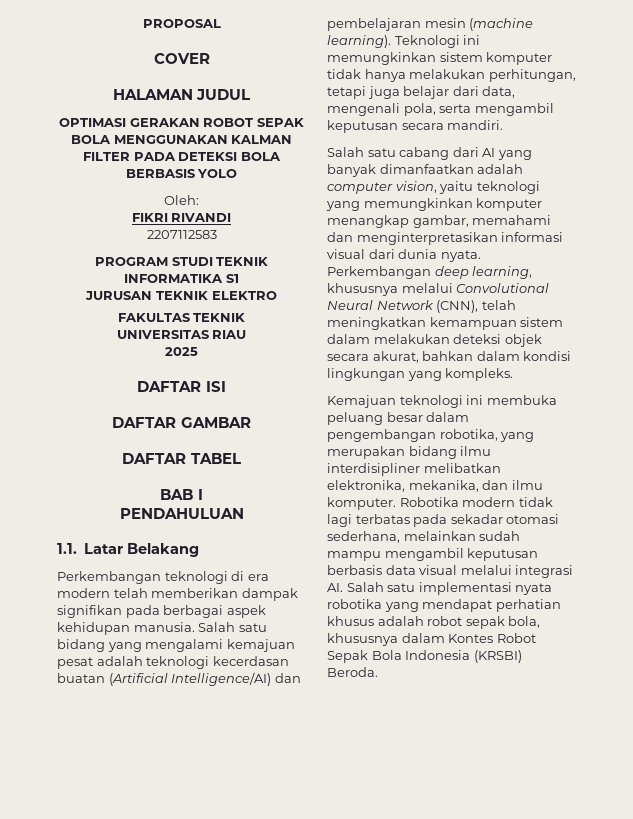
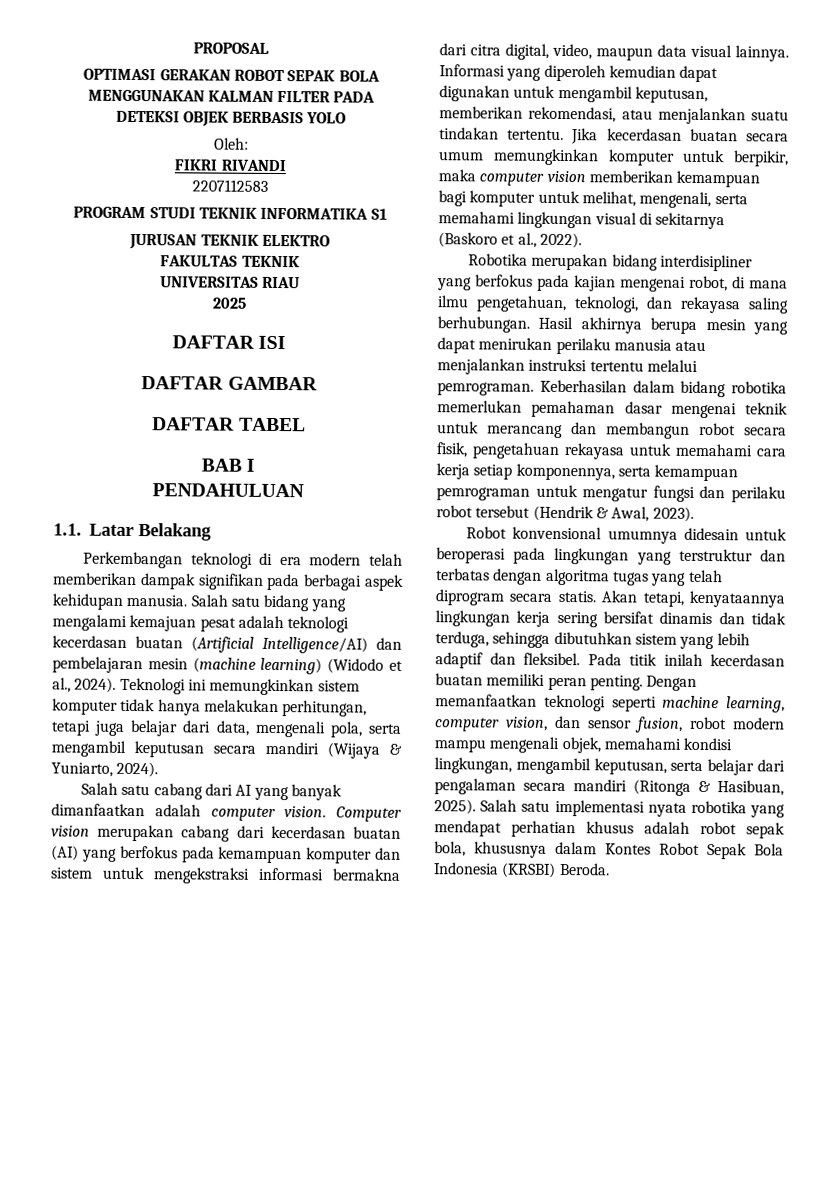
- COVER
- HALAMAN JUDUL
- OPTIMASI GERAKAN ROBOT SEPAK BOLA MENGGUNAKAN KALMAN FILTER PADA DETEKSI BOLA BERBASIS YOLO
+ OPTIMASI GERAKAN ROBOT SEPAK BOLA MENGGUNAKAN KALMAN FILTER PADA DETEKSI OBJEK BERBASIS YOLO
- Salah satu bidang yang mengalami kemajuan pesat adalah teknologi kecerdasan buatan (Artificial Intelligence/AI) dan pembelajaran mesin (machine learning).
+ Salah satu bidang yang mengalami kemajuan pesat adalah teknologi kecerdasan buatan (Artificial Intelligence/AI) dan pembelajaran mesin (machine learning) (Widodo et al., 2024).
- Teknologi ini memungkinkan sistem komputer tidak hanya melakukan perhitungan, tetapi juga belajar dari data, mengenali pola, serta mengambil keputusan secara mandiri.
+ Teknologi ini memungkinkan sistem komputer tidak hanya melakukan perhitungan, tetapi juga belajar dari data, mengenali pola, serta mengambil keputusan secara mandiri (Wijaya & Yuniarto, 2024).
- Salah satu cabang dari AI yang banyak dimanfaatkan adalah computer vision, yaitu teknologi yang memungkinkan komputer menangkap gambar, memahami dan menginterpretasikan informasi visual dari dunia nyata. Perkembangan deep learning, khususnya melalui Convolutional Neural Network (CNN), telah meningkatkan kemampuan sistem dalam melakukan deteksi objek secara akurat, bahkan dalam kondisi lingkungan yang kompleks.
- Kemajuan teknologi ini membuka peluang besar dalam pengembangan robotika, yang merupakan bidang ilmu interdisipliner melibatkan elektronika, mekanika, dan ilmu komputer. Robotika modern tidak lagi terbatas pada sekadar otomasi sederhana, melainkan sudah mampu mengambil keputusan berbasis data visual melalui integrasi AI. Salah satu implementasi nyata robotika yang mendapat perhatian khusus adalah robot sepak bola, khususnya dalam Kontes Robot Sepak Bola Indonesia (KRSBI) Beroda.
+ Salah satu cabang dari AI yang banyak dimanfaatkan adalah computer vision. Computer vision merupakan cabang dari kecerdasan buatan (AI) yang berfokus pada kemampuan komputer dan sistem untuk mengekstraksi informasi bermakna dari citra digital, video, maupun data visual lainnya. Informasi yang diperoleh kemudian dapat digunakan untuk mengambil keputusan, memberikan rekomendasi, atau menjalankan suatu tindakan tertentu. Jika kecerdasan buatan secara umum memungkinkan komputer untuk berpikir, maka computer vision memberikan kemampuan bagi komputer untuk melihat, mengenali, serta memahami lingkungan visual di sekitarnya (Baskoro et al., 2022).
+ Robotika merupakan bidang interdisipliner yang berfokus pada kajian mengenai robot, di mana ilmu pengetahuan, teknologi, dan rekayasa saling berhubungan. Hasil akhirnya berupa mesin yang dapat menirukan perilaku manusia atau menjalankan instruksi tertentu melalui pemrograman. Keberhasilan dalam bidang robotika memerlukan pemahaman dasar mengenai teknik untuk merancang dan membangun robot secara fisik, pengetahuan rekayasa untuk memahami cara kerja setiap komponennya, serta kemampuan pemrograman untuk mengatur fungsi dan perilaku robot tersebut (Hendrik & Awal, 2023).
+ Robot konvensional umumnya didesain untuk beroperasi pada lingkungan yang terstruktur dan terbatas dengan algoritma tugas yang telah diprogram secara statis. Akan tetapi, kenyataannya lingkungan kerja sering bersifat dinamis dan tidak terduga, sehingga dibutuhkan sistem yang lebih adaptif dan fleksibel. Pada titik inilah kecerdasan buatan memiliki peran penting. Dengan memanfaatkan teknologi seperti machine learning, computer vision, dan sensor fusion, robot modern mampu mengenali objek, memahami kondisi lingkungan, mengambil keputusan, serta belajar dari pengalaman secara mandiri (Ritonga & Hasibuan, 2025). Salah satu implementasi nyata robotika yang mendapat perhatian khusus adalah robot sepak bola, khususnya dalam Kontes Robot Sepak Bola Indonesia (KRSBI) Beroda.

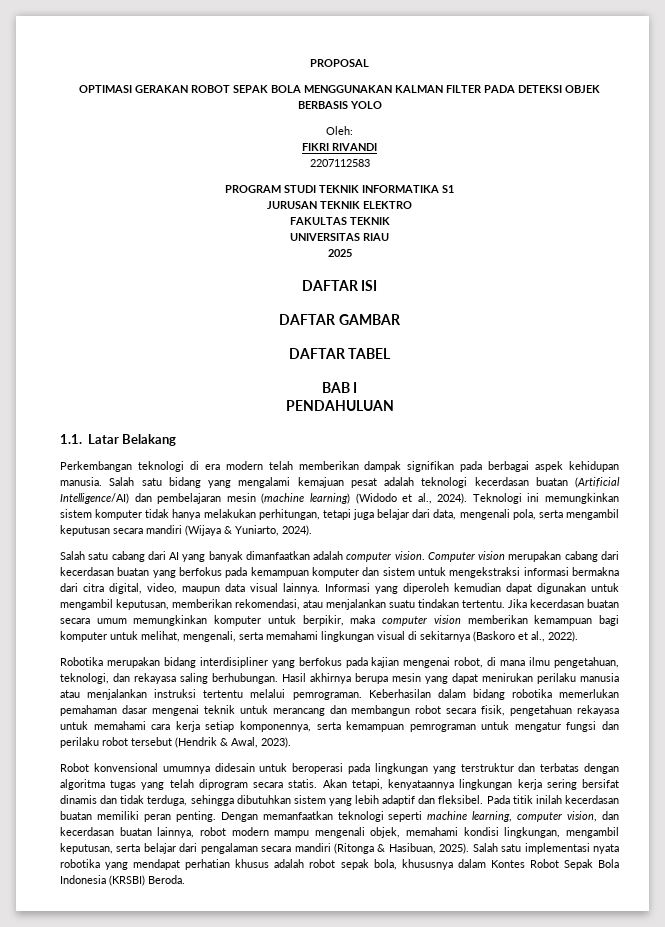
- Computer vision merupakan cabang dari kecerdasan buatan (AI) yang berfokus pada kemampuan komputer dan sistem untuk mengekstraksi informasi bermakna dari citra digital, video, maupun data visual lainnya.
+ Computer vision merupakan cabang dari kecerdasan buatan yang berfokus pada kemampuan komputer dan sistem untuk mengekstraksi informasi bermakna dari citra digital, video, maupun data visual lainnya.
- Dengan memanfaatkan teknologi seperti machine learning, computer vision, dan sensor fusion, robot modern mampu mengenali objek, memahami kondisi lingkungan, mengambil keputusan, serta belajar dari pengalaman secara mandiri (Ritonga & Hasibuan, 2025).
+ Dengan memanfaatkan teknologi seperti machine learning, computer vision, dan kecerdasan buatan lainnya, robot modern mampu mengenali objek, memahami kondisi lingkungan, mengambil keputusan, serta belajar dari pengalaman secara mandiri (Ritonga & Hasibuan, 2025).

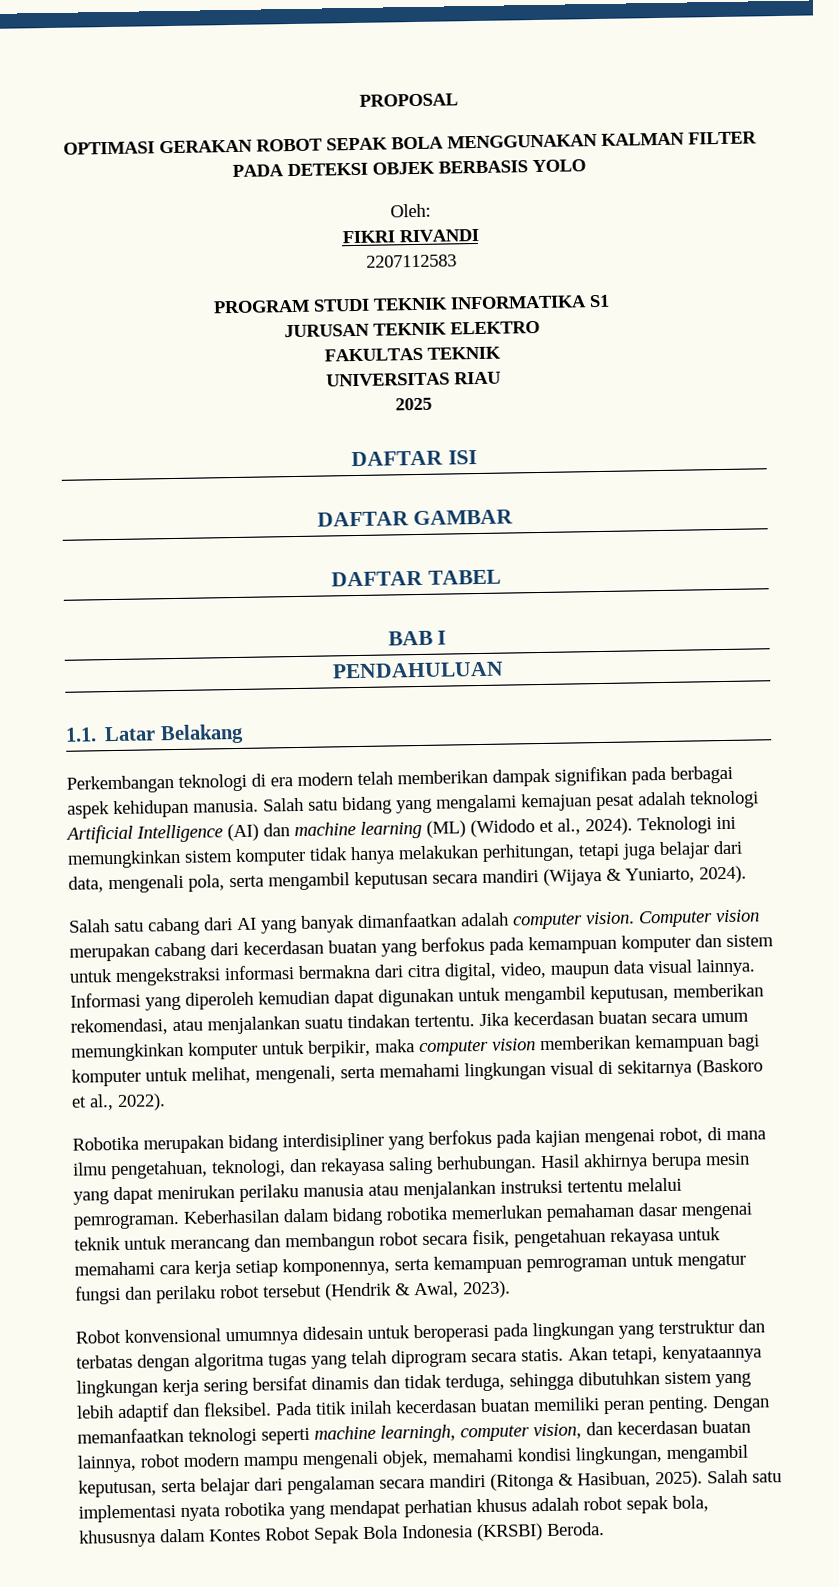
- Salah satu bidang yang mengalami kemajuan pesat adalah teknologi kecerdasan buatan (Artificial Intelligence/AI) dan pembelajaran mesin (machine learning) (Widodo et al., 2024).
+ Salah satu bidang yang mengalami kemajuan pesat adalah teknologi Artificial Intelligence (AI) dan machine learning (ML) (Widodo et al., 2024).
- Dengan memanfaatkan teknologi seperti machine learning, computer vision, dan kecerdasan buatan lainnya, robot modern mampu mengenali objek, memahami kondisi lingkungan, mengambil keputusan, serta belajar dari pengalaman secara mandiri (Ritonga & Hasibuan, 2025).
+ Dengan memanfaatkan teknologi seperti machine learningh, computer vision, dan kecerdasan buatan lainnya, robot modern mampu mengenali objek, memahami kondisi lingkungan, mengambil keputusan, serta belajar dari pengalaman secara mandiri (Ritonga & Hasibuan, 2025).

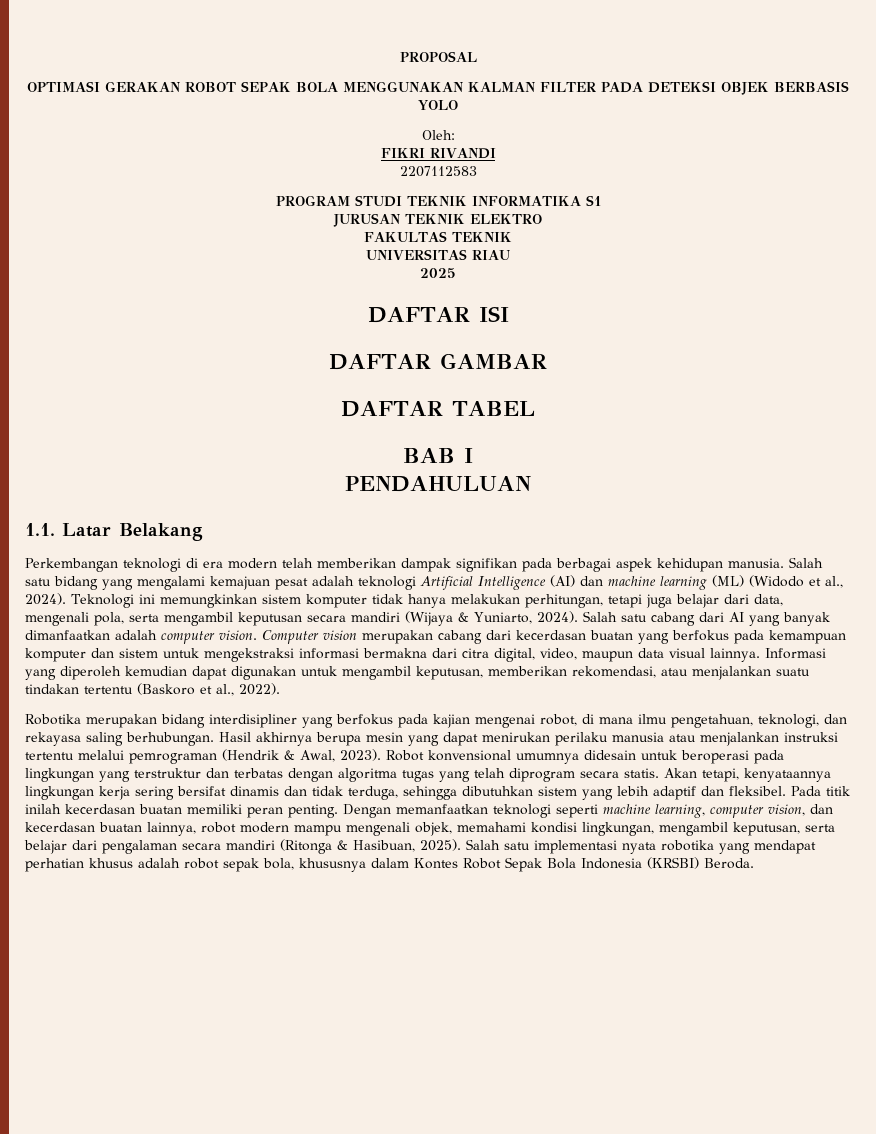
- Teknologi ini memungkinkan sistem komputer tidak hanya melakukan perhitungan, tetapi juga belajar dari data, mengenali pola, serta mengambil keputusan secara mandiri (Wijaya & Yuniarto, 2024).
- Salah satu cabang dari AI yang banyak dimanfaatkan adalah computer vision.
+ Teknologi ini memungkinkan sistem komputer tidak hanya melakukan perhitungan, tetapi juga belajar dari data, mengenali pola, serta mengambil keputusan secara mandiri (Wijaya & Yuniarto, 2024). Salah satu cabang dari AI yang banyak dimanfaatkan adalah computer vision.
- Informasi yang diperoleh kemudian dapat digunakan untuk mengambil keputusan, memberikan rekomendasi, atau menjalankan suatu tindakan tertentu. Jika kecerdasan buatan secara umum memungkinkan komputer untuk berpikir, maka computer vision memberikan kemampuan bagi komputer untuk melihat, mengenali, serta memahami lingkungan visual di sekitarnya (Baskoro et al., 2022).
+ Informasi yang diperoleh kemudian dapat digunakan untuk mengambil keputusan, memberikan rekomendasi, atau menjalankan suatu tindakan tertentu (Baskoro et al., 2022).
- Hasil akhirnya berupa mesin yang dapat menirukan perilaku manusia atau menjalankan instruksi tertentu melalui pemrograman. Keberhasilan dalam bidang robotika memerlukan pemahaman dasar mengenai teknik untuk merancang dan membangun robot secara fisik, pengetahuan rekayasa untuk memahami cara kerja setiap komponennya, serta kemampuan pemrograman untuk mengatur fungsi dan perilaku robot tersebut (Hendrik & Awal, 2023).
- Robot konvensional umumnya didesain untuk beroperasi pada lingkungan yang terstruktur dan terbatas dengan algoritma tugas yang telah diprogram secara statis.
+ Hasil akhirnya berupa mesin yang dapat menirukan perilaku manusia atau menjalankan instruksi tertentu melalui pemrograman (Hendrik & Awal, 2023). Robot konvensional umumnya didesain untuk beroperasi pada lingkungan yang terstruktur dan terbatas dengan algoritma tugas yang telah diprogram secara statis.
- Dengan memanfaatkan teknologi seperti machine learningh, computer vision, dan kecerdasan buatan lainnya, robot modern mampu mengenali objek, memahami kondisi lingkungan, mengambil keputusan, serta belajar dari pengalaman secara mandiri (Ritonga & Hasibuan, 2025).
+ Dengan memanfaatkan teknologi seperti machine learning, computer vision, dan kecerdasan buatan lainnya, robot modern mampu mengenali objek, memahami kondisi lingkungan, mengambil keputusan, serta belajar dari pengalaman secara mandiri (Ritonga & Hasibuan, 2025).

